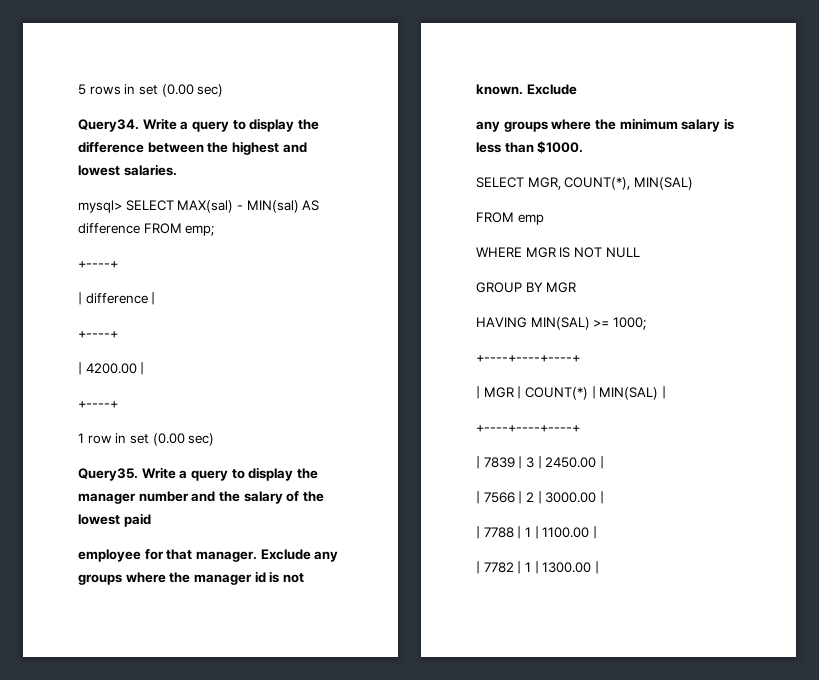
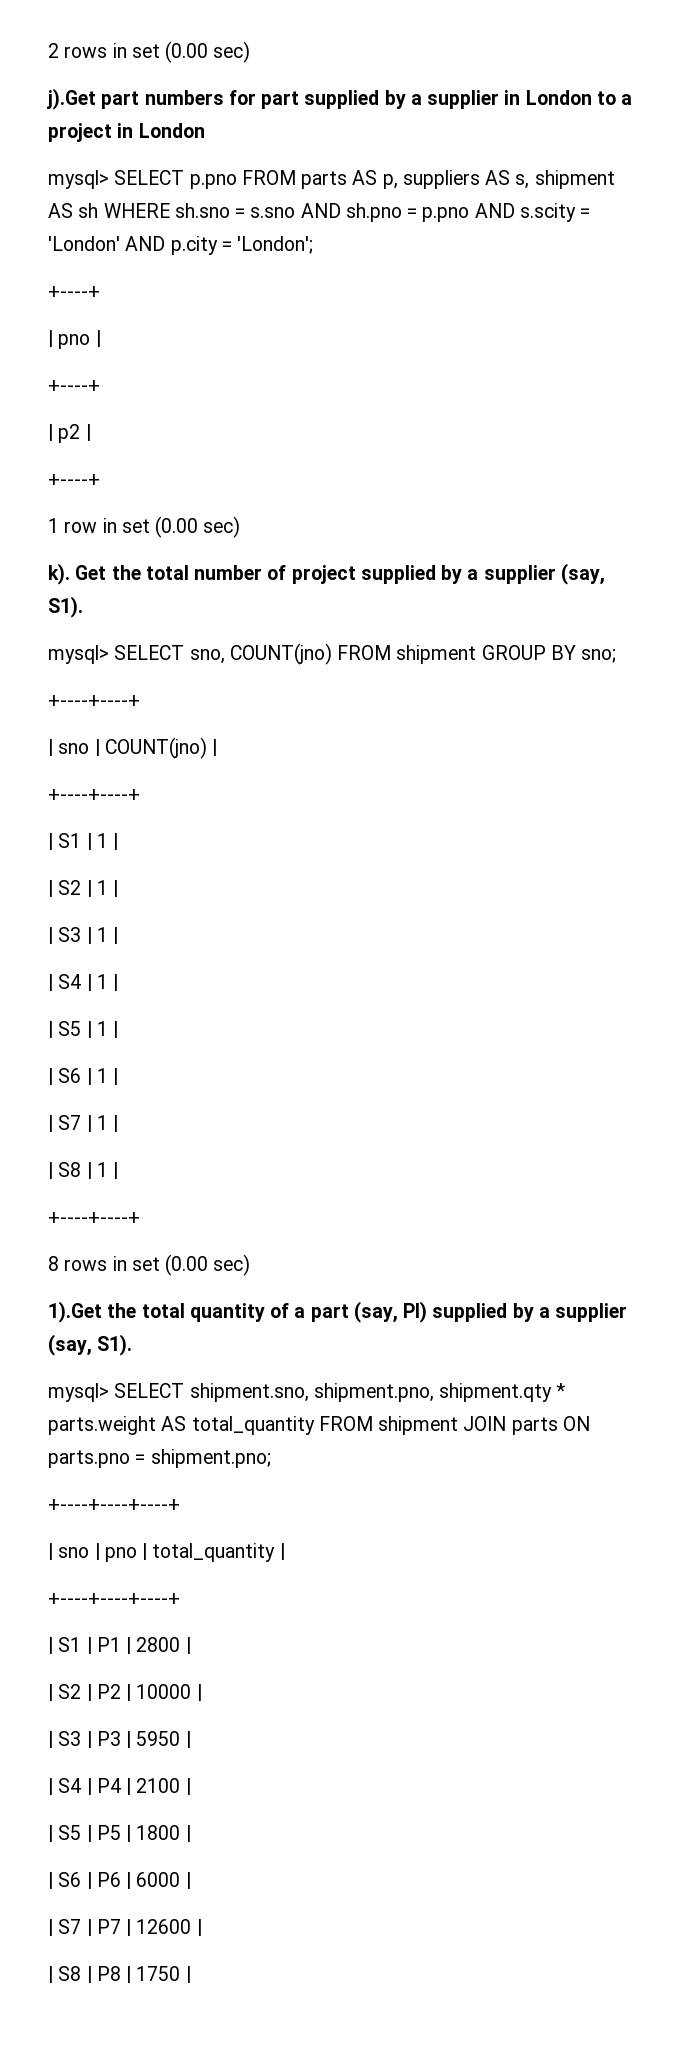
- 5 rows in set (0.00 sec)
- Query34. Write a query to display the difference between the highest and lowest salaries.
- mysql> SELECT MAX(sal) - MIN(sal) AS difference FROM emp;
+ 2 rows in set (0.00 sec)
+ j).Get part numbers for part supplied by a supplier in London to a project in London
+ mysql> SELECT p.pno FROM parts AS p, suppliers AS s, shipment AS sh WHERE sh.sno = s.sno AND sh.pno = p.pno AND s.scity = 'London' AND p.city = 'London';
  +----+
- | difference |
+ | pno |
  +----+
- | 4200.00 |
+ | p2 |
- Query35. Write a query to display the manager number and the salary of the lowest paid
- employee for that manager. Exclude any groups where the manager id is not known. Exclude
- any groups where the minimum salary is less than $1000.
- SELECT MGR, COUNT(*), MIN(SAL)
- FROM emp
- WHERE MGR IS NOT NULL
- GROUP BY MGR
- HAVING MIN(SAL) >= 1000;
+ k). Get the total number of project supplied by a supplier (say, S1).
+ mysql> SELECT sno, COUNT(jno) FROM shipment GROUP BY sno;
+ +----+----+
+ | sno | COUNT(jno) |
+ +----+----+
+ | S1 | 1 |
+ | S2 | 1 |
+ | S3 | 1 |
+ | S4 | 1 |
+ | S5 | 1 |
+ | S6 | 1 |
+ | S7 | 1 |
+ | S8 | 1 |
+ +----+----+
+ 8 rows in set (0.00 sec)
+ 1).Get the total quantity of a part (say, PI) supplied by a supplier (say, S1).
+ mysql> SELECT shipment.sno, shipment.pno, shipment.qty * parts.weight AS total_quantity FROM shipment JOIN parts ON parts.pno = shipment.pno;
  +----+----+----+
- | MGR | COUNT(*) | MIN(SAL) |
+ | sno | pno | total_quantity |
  +----+----+----+
- | 7839 | 3 | 2450.00 |
- | 7566 | 2 | 3000.00 |
- | 7788 | 1 | 1100.00 |
- | 7782 | 1 | 1300.00 |
+ | S1 | P1 | 2800 |
+ | S2 | P2 | 10000 |
+ | S3 | P3 | 5950 |
+ | S4 | P4 | 2100 |
+ | S5 | P5 | 1800 |
+ | S6 | P6 | 6000 |
+ | S7 | P7 | 12600 |
+ | S8 | P8 | 1750 |

